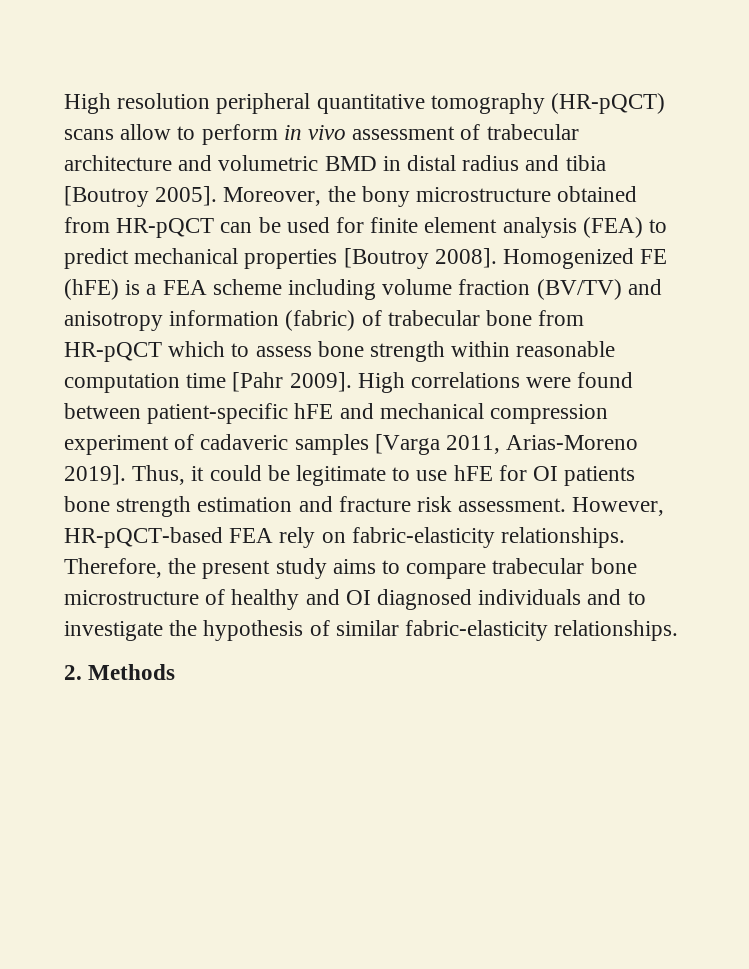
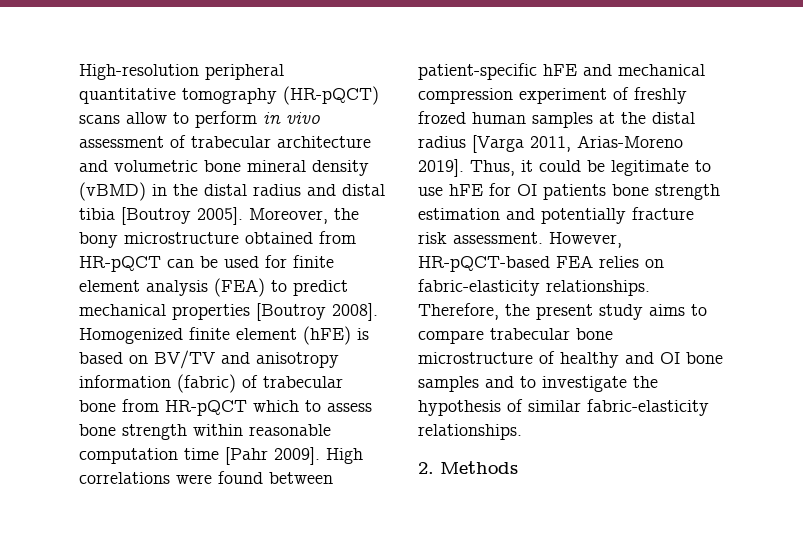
- High resolution peripheral quantitative tomography (HR-pQCT) scans allow to perform in vivo assessment of trabecular architecture and volumetric BMD in distal radius and tibia [Boutroy 2005].
+ High-resolution peripheral quantitative tomography (HR-pQCT) scans allow to perform in vivo assessment of trabecular architecture and volumetric bone mineral density (vBMD) in the distal radius and distal tibia [Boutroy 2005].
- Homogenized FE (hFE) is a FEA scheme including volume fraction (BV/TV) and anisotropy information (fabric) of trabecular bone from HR-pQCT which to assess bone strength within reasonable computation time [Pahr 2009].
+ Homogenized finite element (hFE) is based on BV/TV and anisotropy information (fabric) of trabecular bone from HR-pQCT which to assess bone strength within reasonable computation time [Pahr 2009].
- High correlations were found between patient-specific hFE and mechanical compression experiment of cadaveric samples [Varga 2011, Arias-Moreno 2019].
+ High correlations were found between patient-specific hFE and mechanical compression experiment of freshly frozed human samples at the distal radius [Varga 2011, Arias-Moreno 2019].
- Thus, it could be legitimate to use hFE for OI patients bone strength estimation and fracture risk assessment.
+ Thus, it could be legitimate to use hFE for OI patients bone strength estimation and potentially fracture risk assessment.
- However, HR-pQCT-based FEA rely on fabric-elasticity relationships.
+ However, HR-pQCT-based FEA relies on fabric-elasticity relationships.
- Therefore, the present study aims to compare trabecular bone microstructure of healthy and OI diagnosed individuals and to investigate the hypothesis of similar fabric-elasticity relationships.
+ Therefore, the present study aims to compare trabecular bone microstructure of healthy and OI bone samples and to investigate the hypothesis of similar fabric-elasticity relationships.

